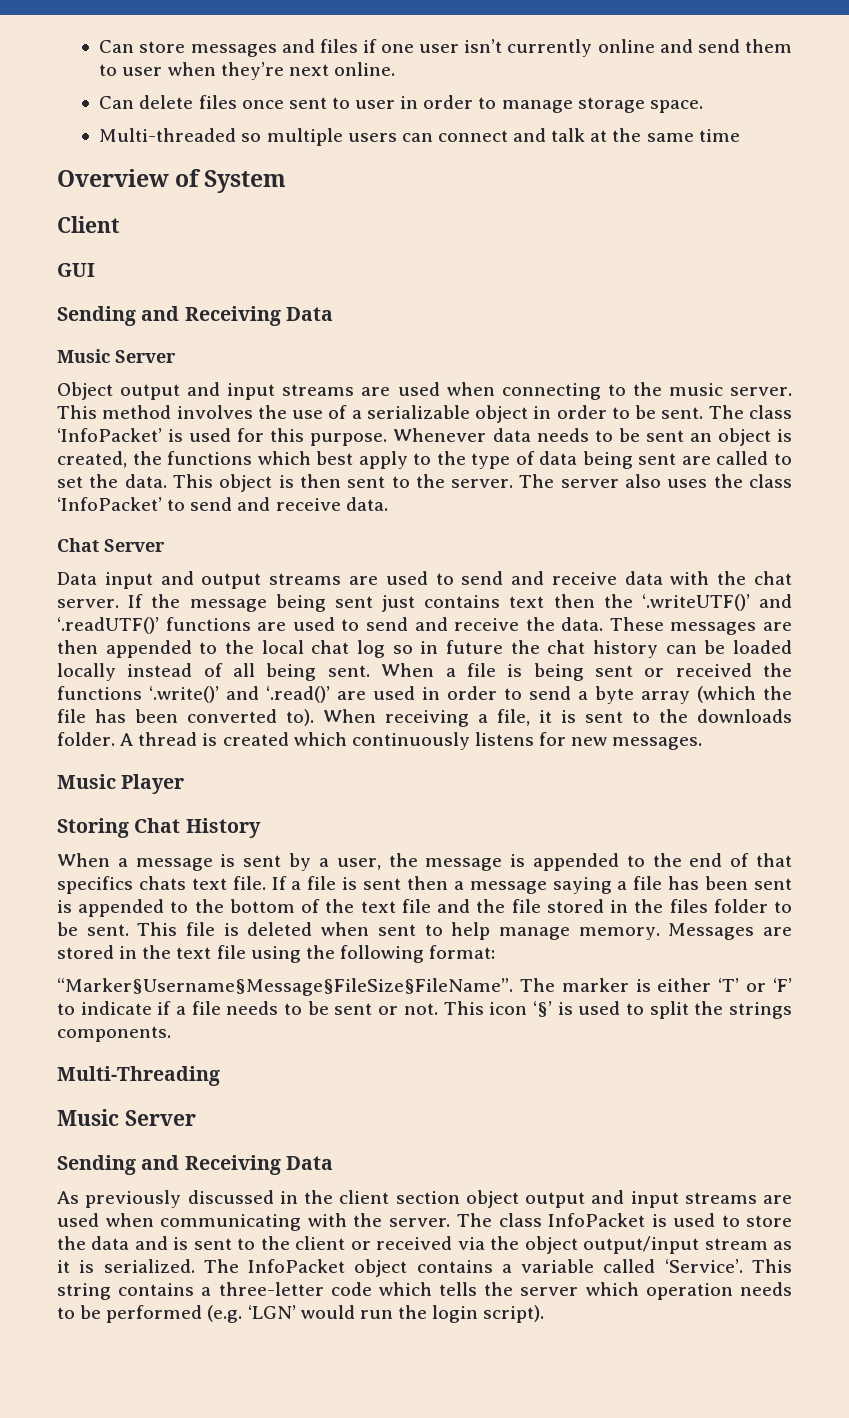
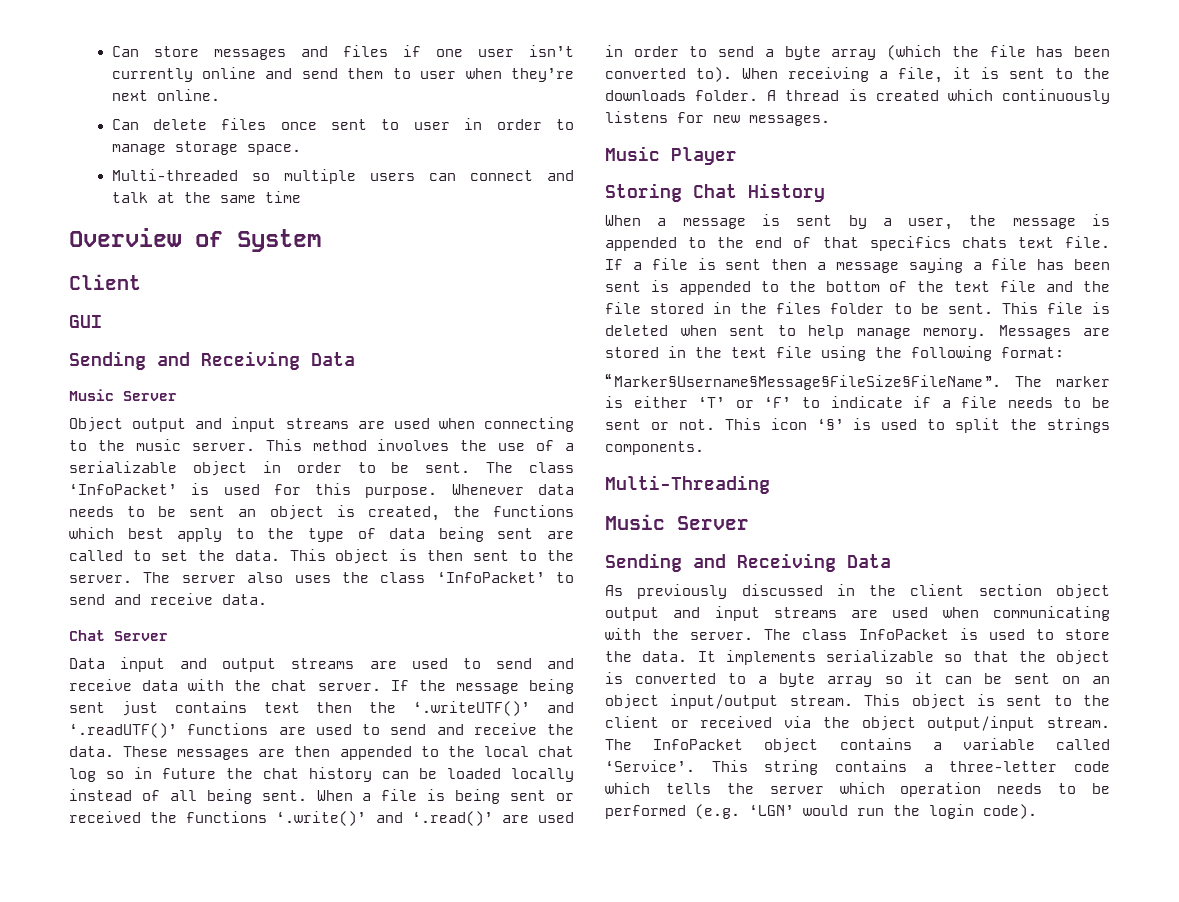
- The class InfoPacket is used to store the data and is sent to the client or received via the object output/input stream as it is serialized.
+ The class InfoPacket is used to store the data. It implements serializable so that the object is converted to a byte array so it can be sent on an object input/output stream. This object is sent to the client or received via the object output/input stream.
- This string contains a three-letter code which tells the server which operation needs to be performed (e.g. ‘LGN’ would run the login script).
+ This string contains a three-letter code which tells the server which operation needs to be performed (e.g. ‘LGN’ would run the login code).

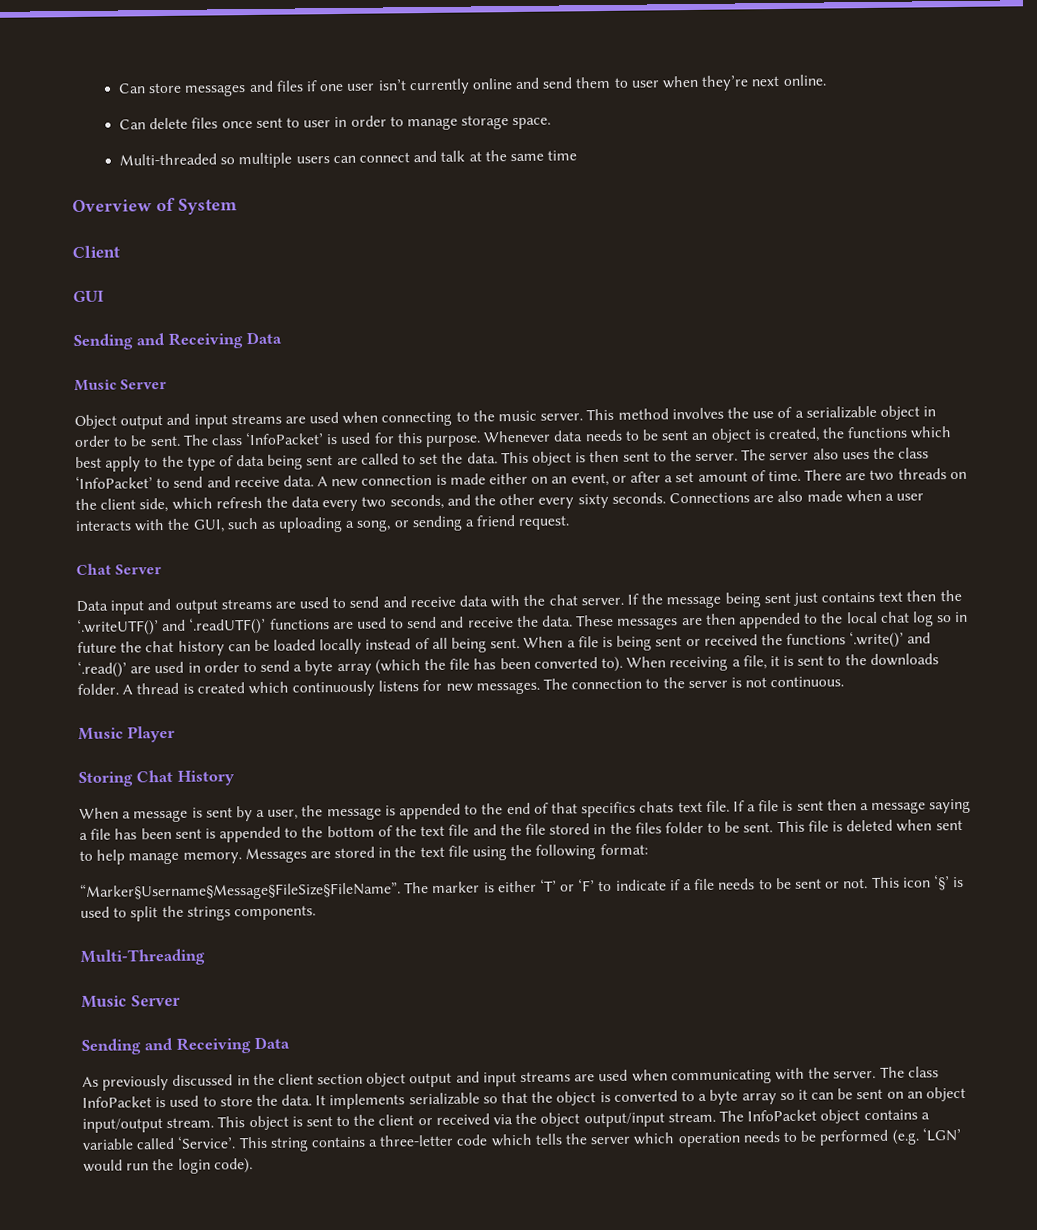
+ A new connection is made either on an event, or after a set amount of time. There are two threads on the client side, which refresh the data every two seconds, and the other every sixty seconds. Connections are also made when a user interacts with the GUI, such as uploading a song, or sending a friend request.
+ The connection to the server is not continuous.

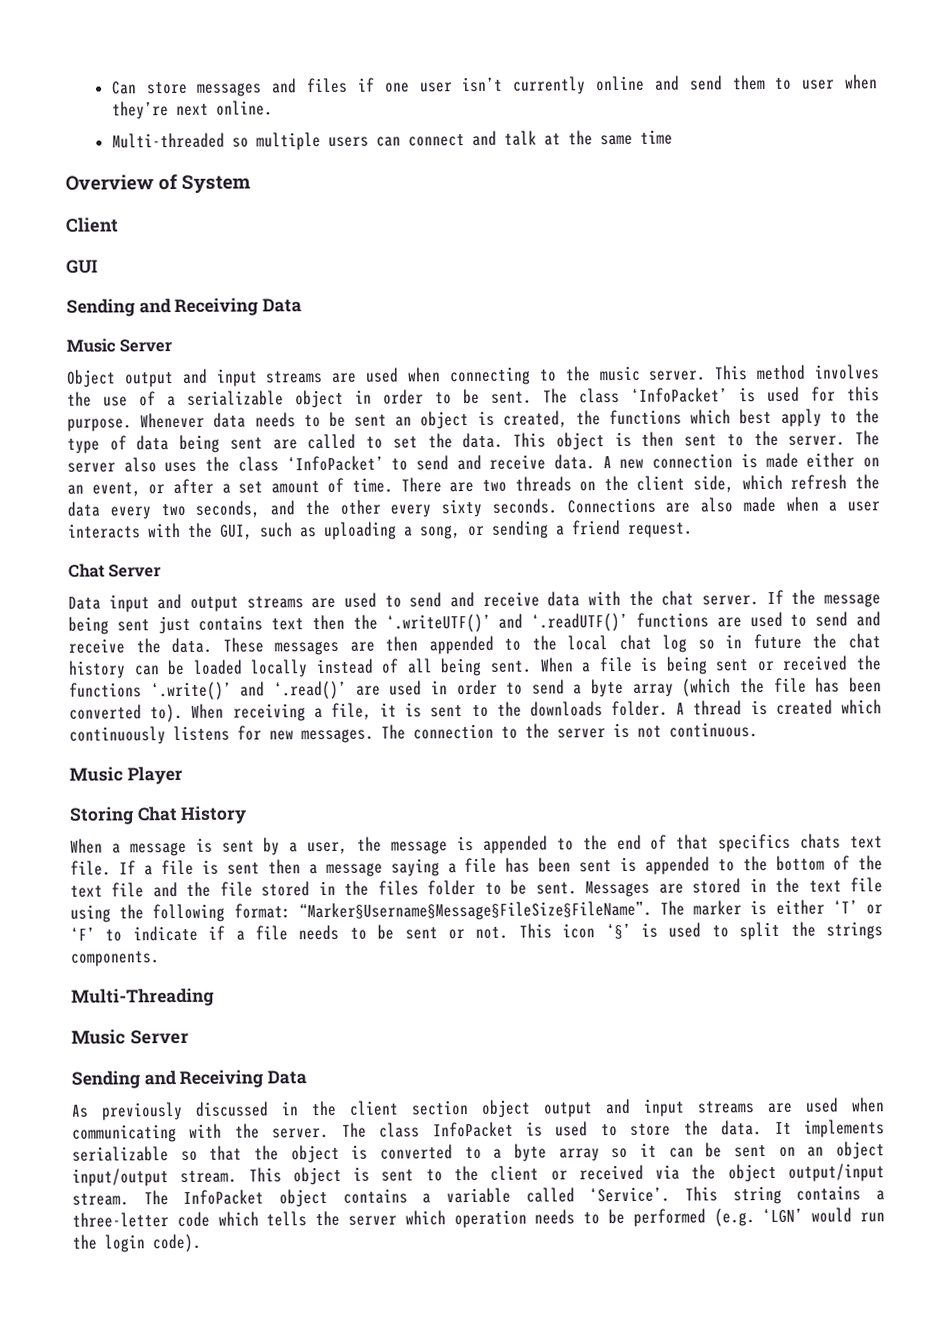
- Can delete files once sent to user in order to manage storage space.
- This file is deleted when sent to help manage memory.
- Messages are stored in the text file using the following format:
- “Marker§Username§Message§FileSize§FileName”.
+ Messages are stored in the text file using the following format: “Marker§Username§Message§FileSize§FileName”.

